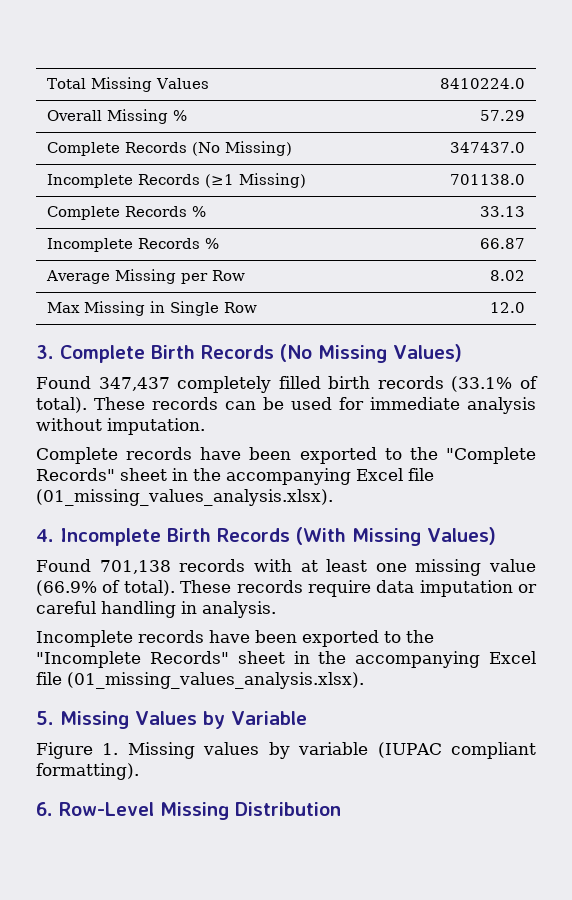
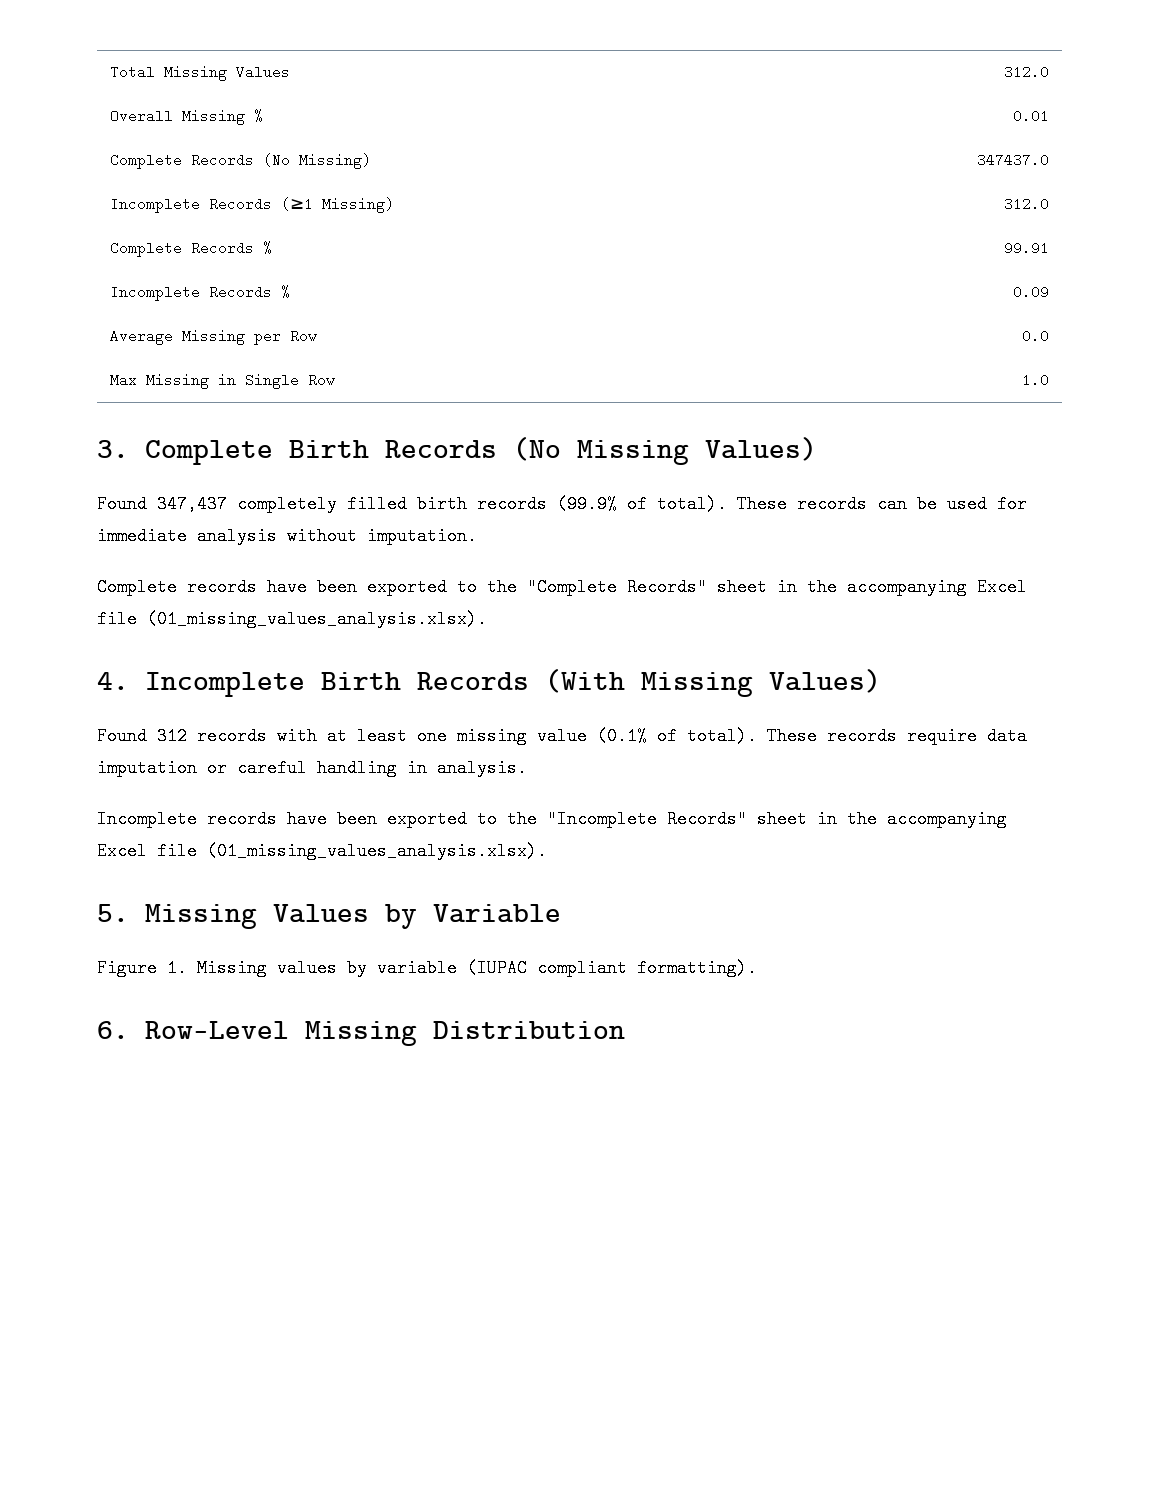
- Total Missing Values | 8410224.0
+ Total Missing Values | 312.0
- Overall Missing % | 57.29
+ Overall Missing % | 0.01
- Incomplete Records (≥1 Missing) | 701138.0
+ Incomplete Records (≥1 Missing) | 312.0
- Complete Records % | 33.13
+ Complete Records % | 99.91
- Incomplete Records % | 66.87
+ Incomplete Records % | 0.09
- Average Missing per Row | 8.02
+ Average Missing per Row | 0.0
- Max Missing in Single Row | 12.0
+ Max Missing in Single Row | 1.0
- Found 347,437 completely filled birth records (33.1% of total).
+ Found 347,437 completely filled birth records (99.9% of total).
- Found 701,138 records with at least one missing value (66.9% of total).
+ Found 312 records with at least one missing value (0.1% of total).

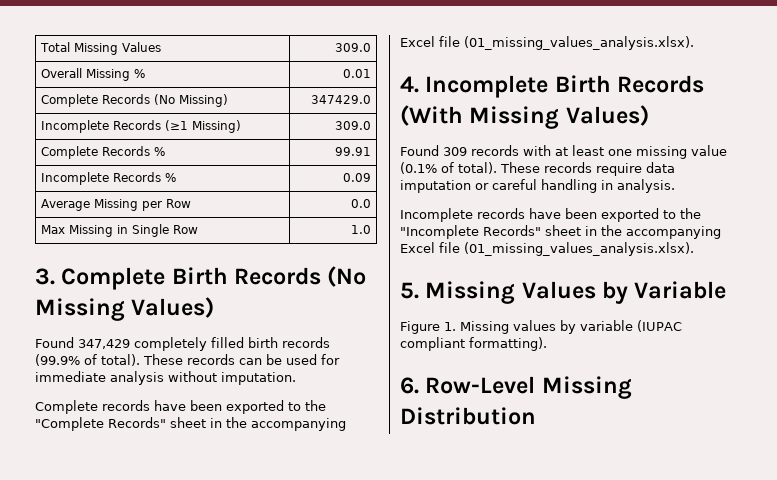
- Total Missing Values | 312.0
+ Total Missing Values | 309.0
- Complete Records (No Missing) | 347437.0
+ Complete Records (No Missing) | 347429.0
- Incomplete Records (≥1 Missing) | 312.0
+ Incomplete Records (≥1 Missing) | 309.0
- Found 347,437 completely filled birth records (99.9% of total).
+ Found 347,429 completely filled birth records (99.9% of total).
- Found 312 records with at least one missing value (0.1% of total).
+ Found 309 records with at least one missing value (0.1% of total).

